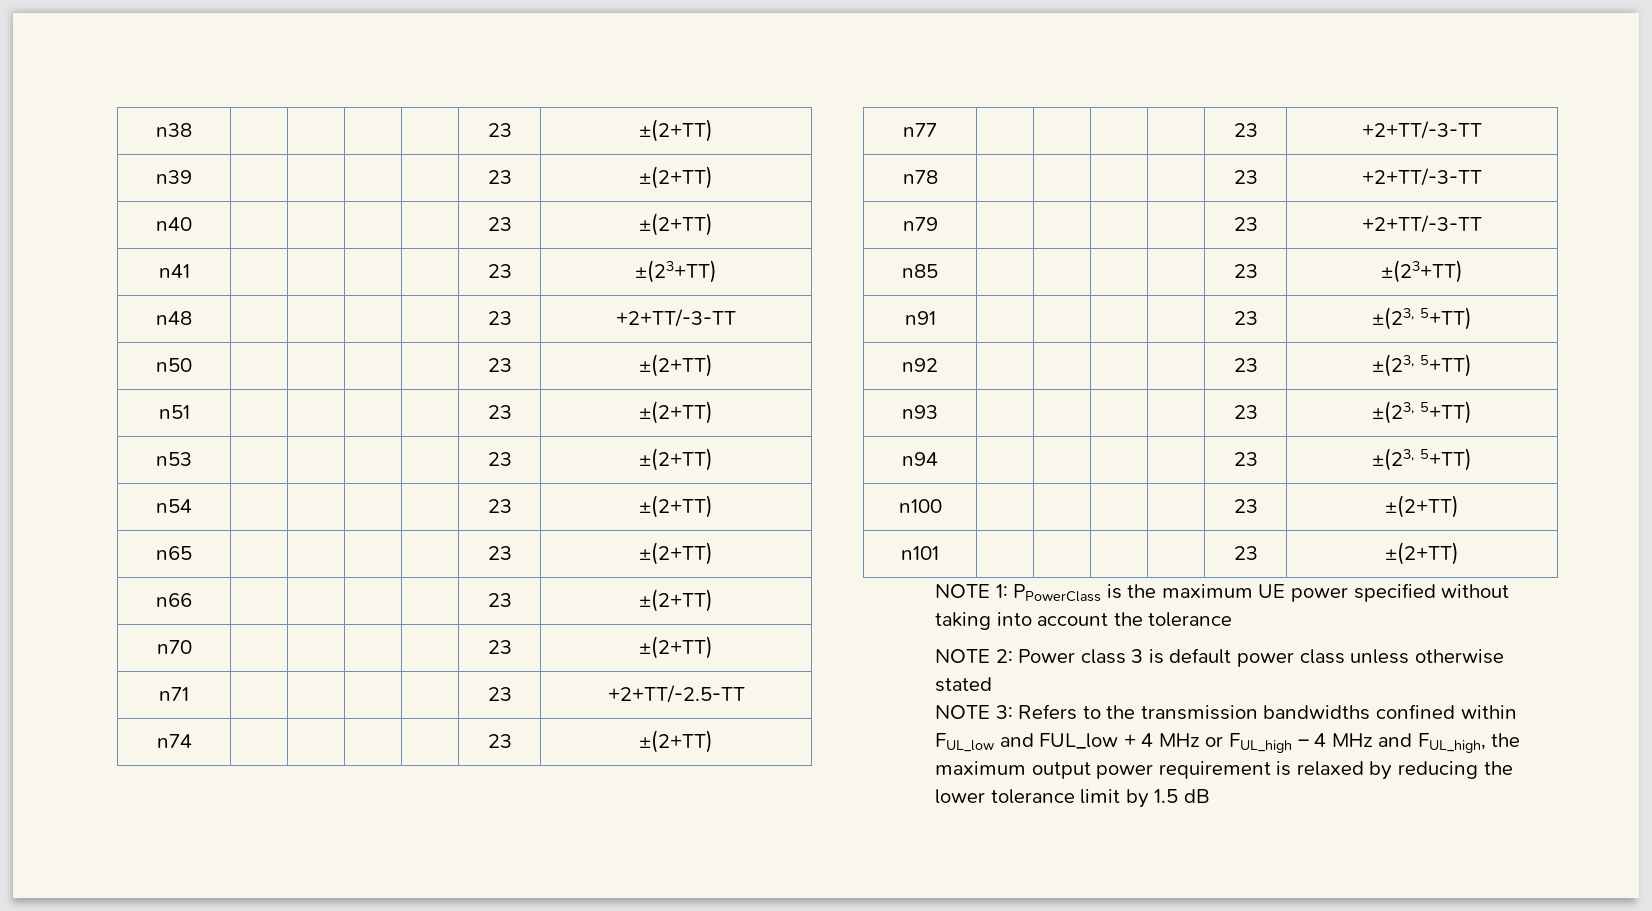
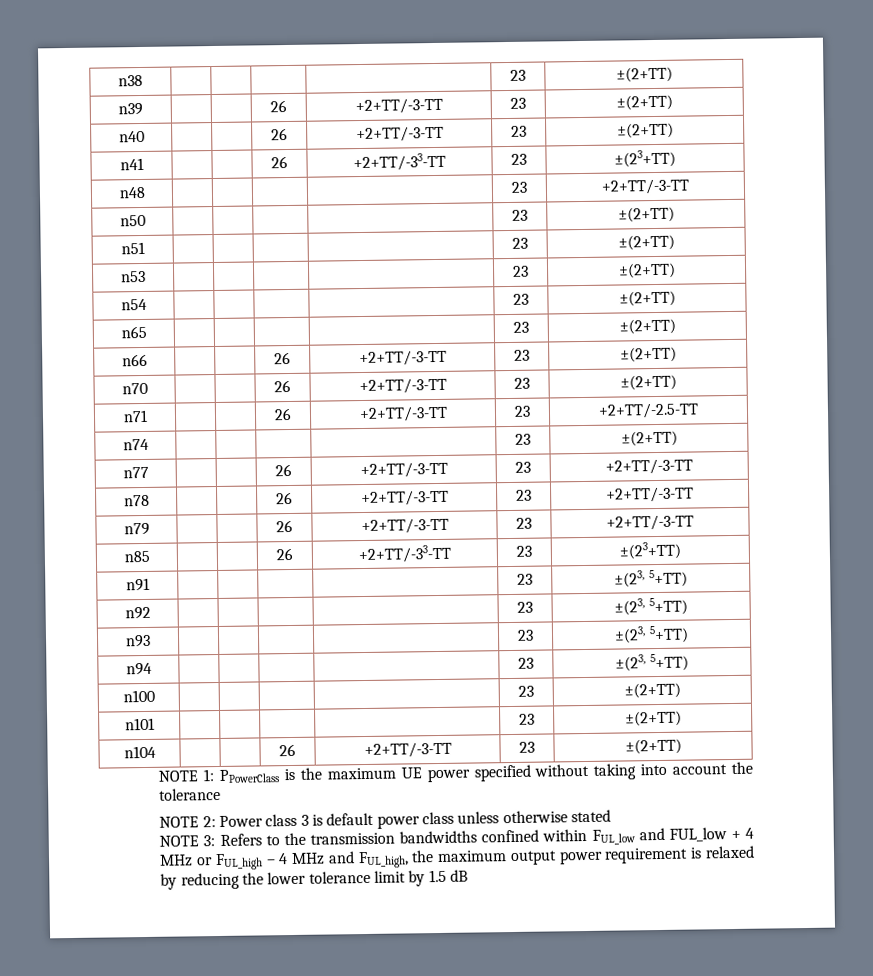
- n39 | | | | | 23 | ±(2+TT)
+ n39 | | | 26 | +2+TT/-3-TT | 23 | ±(2+TT)
- n40 | | | | | 23 | ±(2+TT)
+ n40 | | | 26 | +2+TT/-3-TT | 23 | ±(2+TT)
- n41 | | | | | 23 | ±(23+TT)
+ n41 | | | 26 | +2+TT/-33-TT | 23 | ±(23+TT)
- n66 | | | | | 23 | ±(2+TT)
+ n66 | | | 26 | +2+TT/-3-TT | 23 | ±(2+TT)
- n70 | | | | | 23 | ±(2+TT)
+ n70 | | | 26 | +2+TT/-3-TT | 23 | ±(2+TT)
- n71 | | | | | 23 | +2+TT/-2.5-TT
+ n71 | | | 26 | +2+TT/-3-TT | 23 | +2+TT/-2.5-TT
- n77 | | | | | 23 | +2+TT/-3-TT
+ n77 | | | 26 | +2+TT/-3-TT | 23 | +2+TT/-3-TT
- n78 | | | | | 23 | +2+TT/-3-TT
+ n78 | | | 26 | +2+TT/-3-TT | 23 | +2+TT/-3-TT
- n79 | | | | | 23 | +2+TT/-3-TT
+ n79 | | | 26 | +2+TT/-3-TT | 23 | +2+TT/-3-TT
- n85 | | | | | 23 | ±(23+TT)
+ n85 | | | 26 | +2+TT/-33-TT | 23 | ±(23+TT)
+ n104 | | | 26 | +2+TT/-3-TT | 23 | ±(2+TT)

